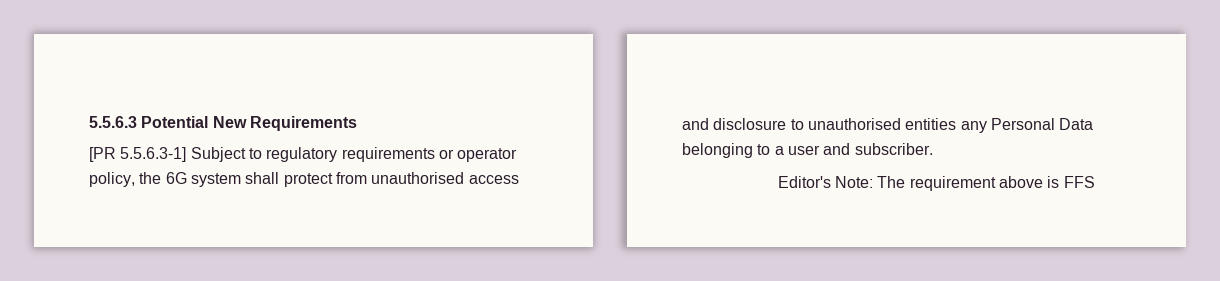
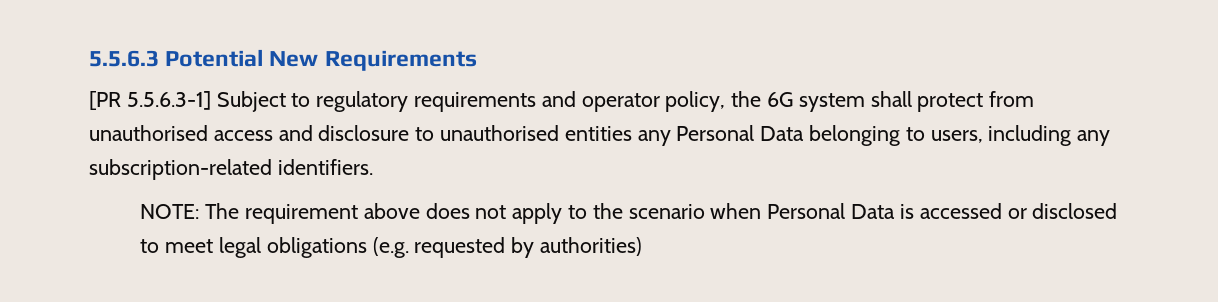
- [PR 5.5.6.3-1] Subject to regulatory requirements or operator policy, the 6G system shall protect from unauthorised access and disclosure to unauthorised entities any Personal Data belonging to a user and subscriber.
- Editor's Note: The requirement above is FFS
+ [PR 5.5.6.3-1] Subject to regulatory requirements and operator policy, the 6G system shall protect from unauthorised access and disclosure to unauthorised entities any Personal Data belonging to users, including any subscription-related identifiers.
+ NOTE: The requirement above does not apply to the scenario when Personal Data is accessed or disclosed to meet legal obligations (e.g. requested by authorities)

